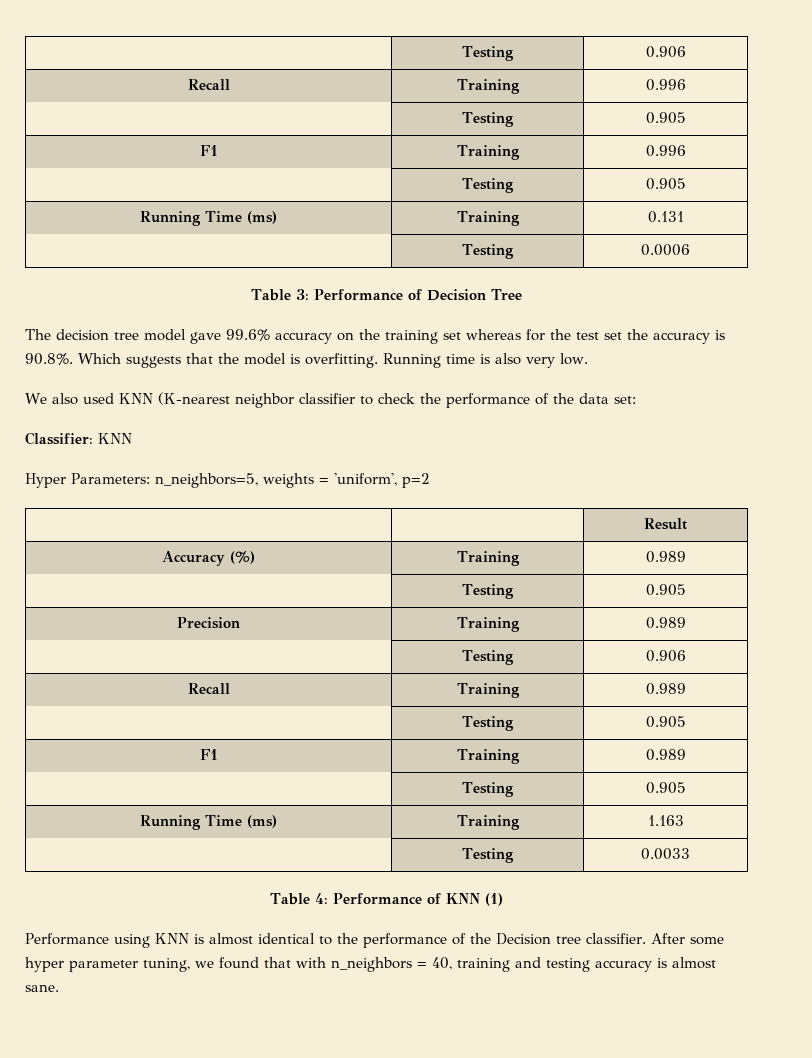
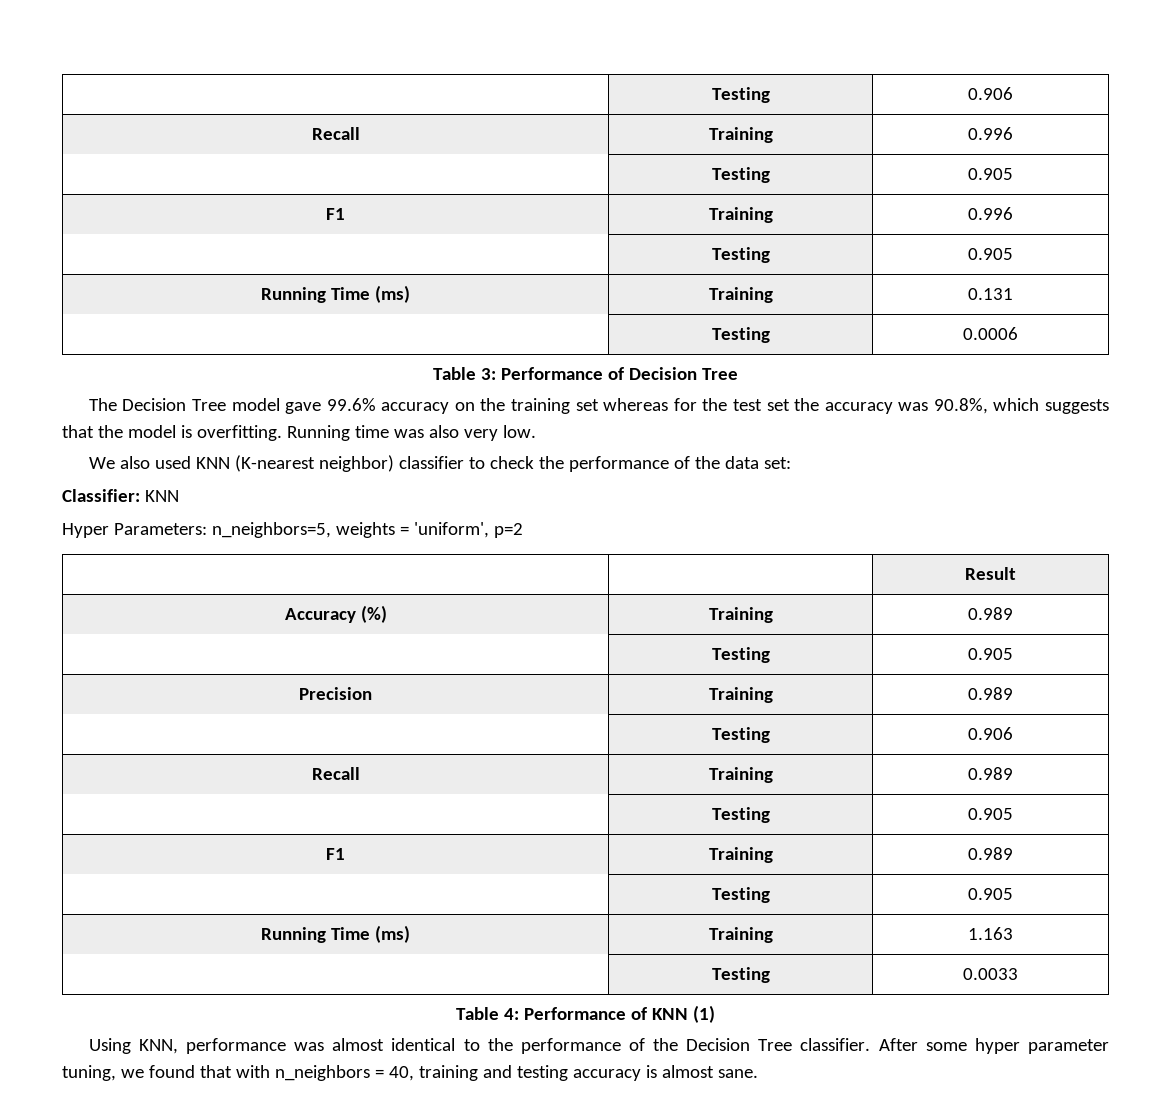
- The decision tree model gave 99.6% accuracy on the training set whereas for the test set the accuracy is 90.8%. Which suggests that the model is overfitting.
+ The Decision Tree model gave 99.6% accuracy on the training set whereas for the test set the accuracy was 90.8%, which suggests that the model is overfitting.
- Running time is also very low.
+ Running time was also very low.
- We also used KNN (K-nearest neighbor classifier to check the performance of the data set:
+ We also used KNN (K-nearest neighbor) classifier to check the performance of the data set:
- Performance using KNN is almost identical to the performance of the Decision tree classifier.
+ Using KNN, performance was almost identical to the performance of the Decision Tree classifier.

